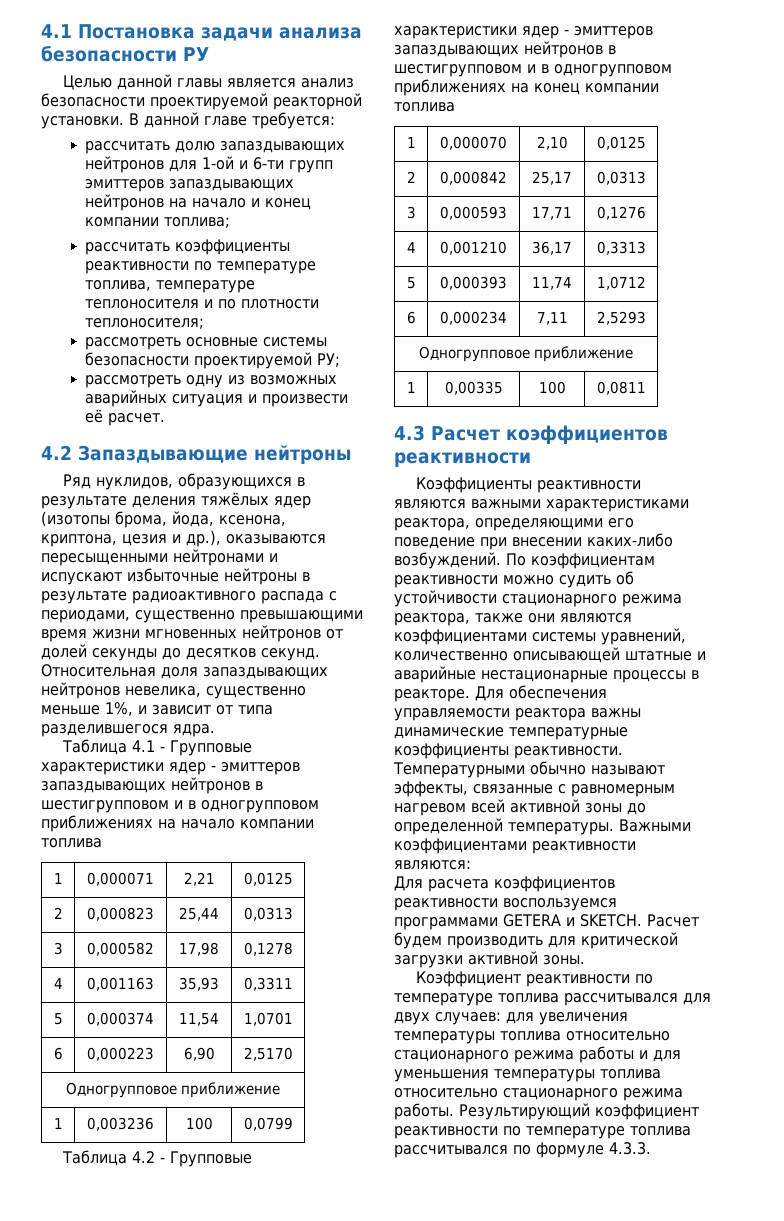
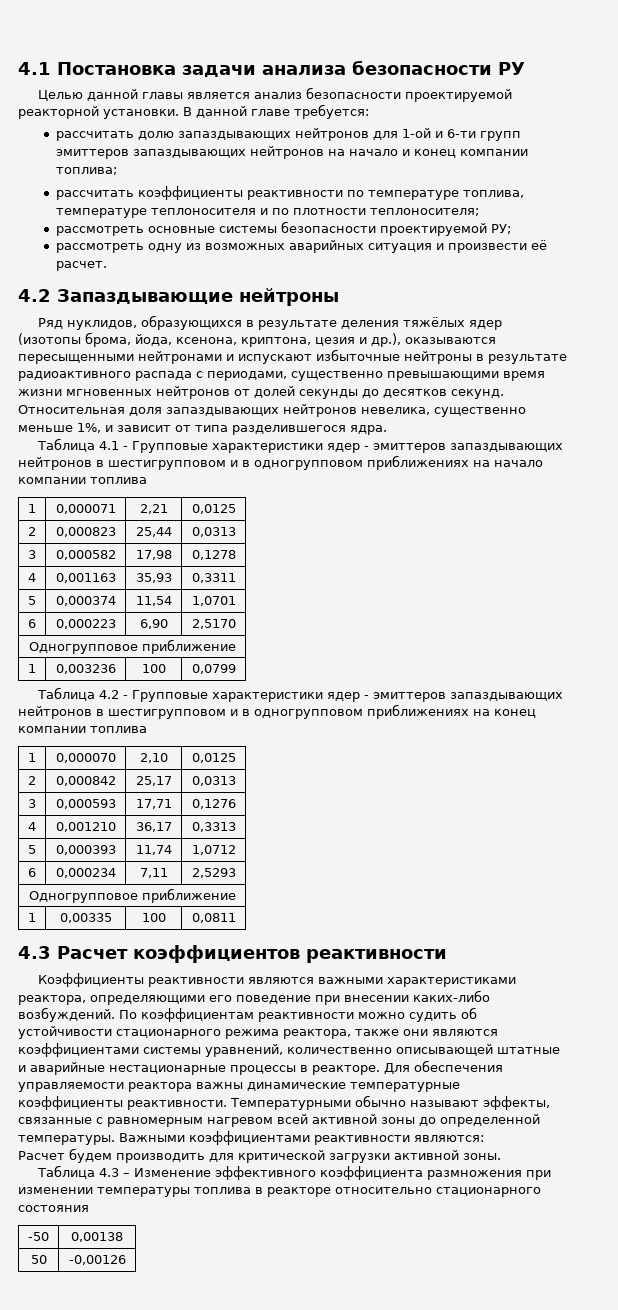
- Для расчета коэффициентов реактивности воспользуемся программами GETERA и SKETCH.
- Коэффициент реактивности по температуре топлива рассчитывался для двух случаев: для увеличения температуры топлива относительно стационарного режима работы и для уменьшения температуры топлива относительно стационарного режима работы. Результирующий коэффициент реактивности по температуре топлива рассчитывался по формуле 4.3.3.
+ Таблица 4.3 – Изменение эффективного коэффициента размножения при изменении температуры топлива в реакторе относительно стационарного состояния
+ -50 | 0,00138
+ 50 | -0,00126

